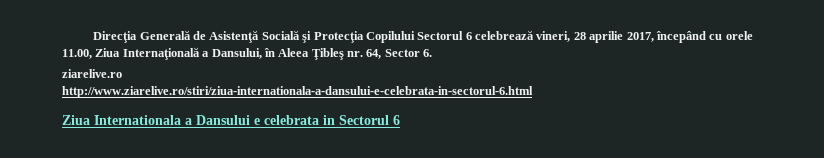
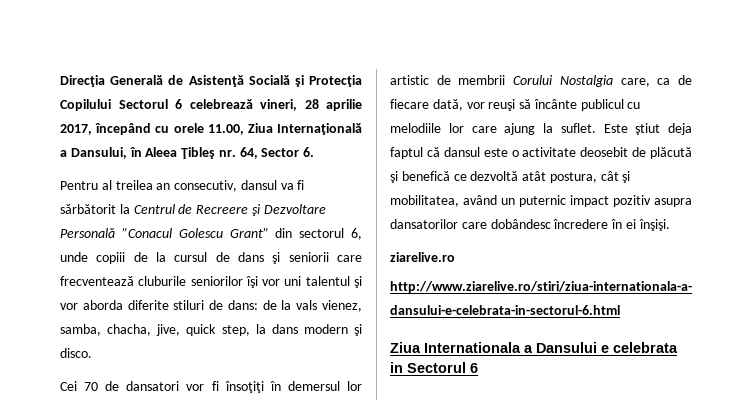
+ Pentru al treilea an consecutiv, dansul va fi sărbătorit la Centrul de Recreere şi Dezvoltare Personală ”Conacul Golescu Grant” din sectorul 6, unde copiii de la cursul de dans şi seniorii care frecventează cluburile seniorilor îşi vor uni talentul şi vor aborda diferite stiluri de dans: de la vals vienez, samba, chacha, jive, quick step, la dans modern şi disco.
+ Cei 70 de dansatori vor fi însoţiţi în demersul lor artistic de membrii Corului Nostalgia care, ca de fiecare dată, vor reuşi să încânte publicul cu melodiile lor care ajung la suflet. Este ştiut deja faptul că dansul este o activitate deosebit de plăcută şi benefică ce dezvoltă atât postura, cât şi mobilitatea, având un puternic impact pozitiv asupra dansatorilor care dobândesc încredere în ei înşişi.

